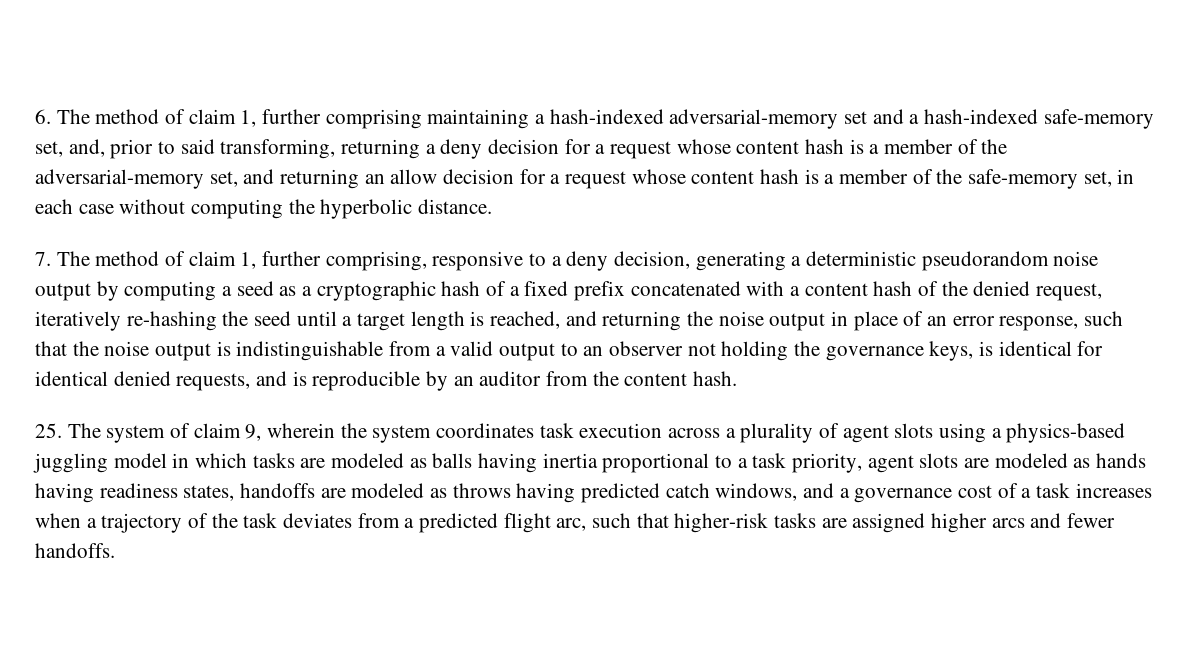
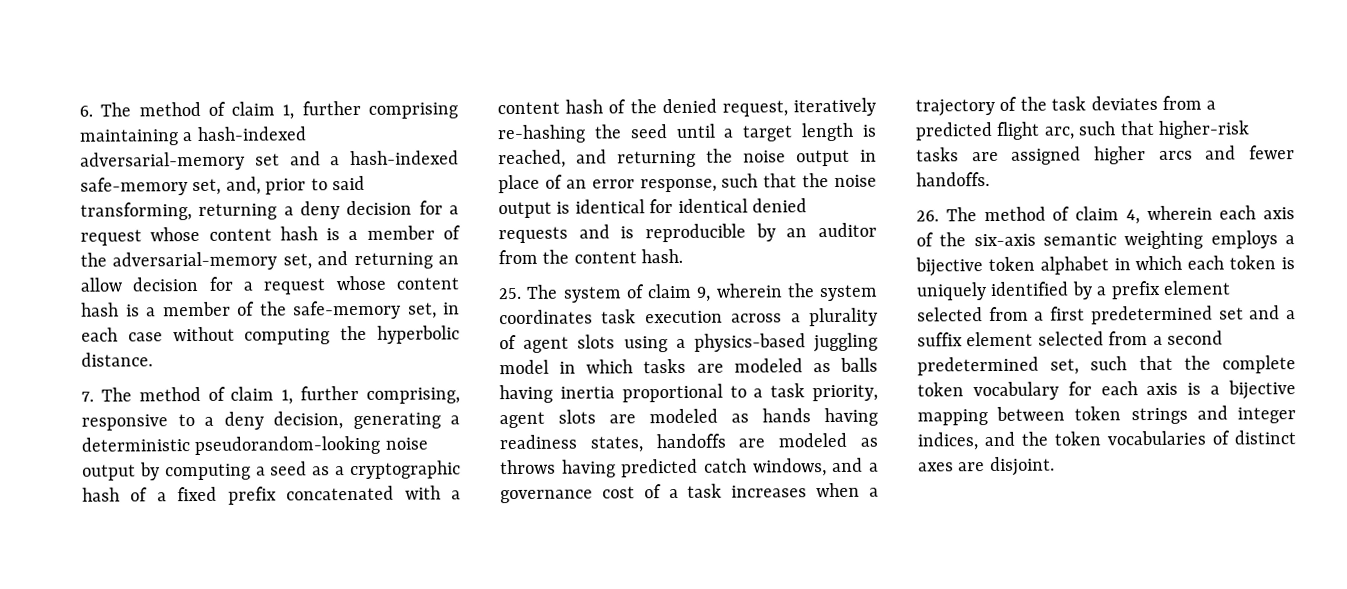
- 7. The method of claim 1, further comprising, responsive to a deny decision, generating a deterministic pseudorandom noise output by computing a seed as a cryptographic hash of a fixed prefix concatenated with a content hash of the denied request, iteratively re-hashing the seed until a target length is reached, and returning the noise output in place of an error response, such that the noise output is indistinguishable from a valid output to an observer not holding the governance keys, is identical for identical denied requests, and is reproducible by an auditor from the content hash.
+ 7. The method of claim 1, further comprising, responsive to a deny decision, generating a deterministic pseudorandom-looking noise output by computing a seed as a cryptographic hash of a fixed prefix concatenated with a content hash of the denied request, iteratively re-hashing the seed until a target length is reached, and returning the noise output in place of an error response, such that the noise output is identical for identical denied requests and is reproducible by an auditor from the content hash.
+ 26. The method of claim 4, wherein each axis of the six-axis semantic weighting employs a bijective token alphabet in which each token is uniquely identified by a prefix element selected from a first predetermined set and a suffix element selected from a second predetermined set, such that the complete token vocabulary for each axis is a bijective mapping between token strings and integer indices, and the token vocabularies of distinct axes are disjoint.

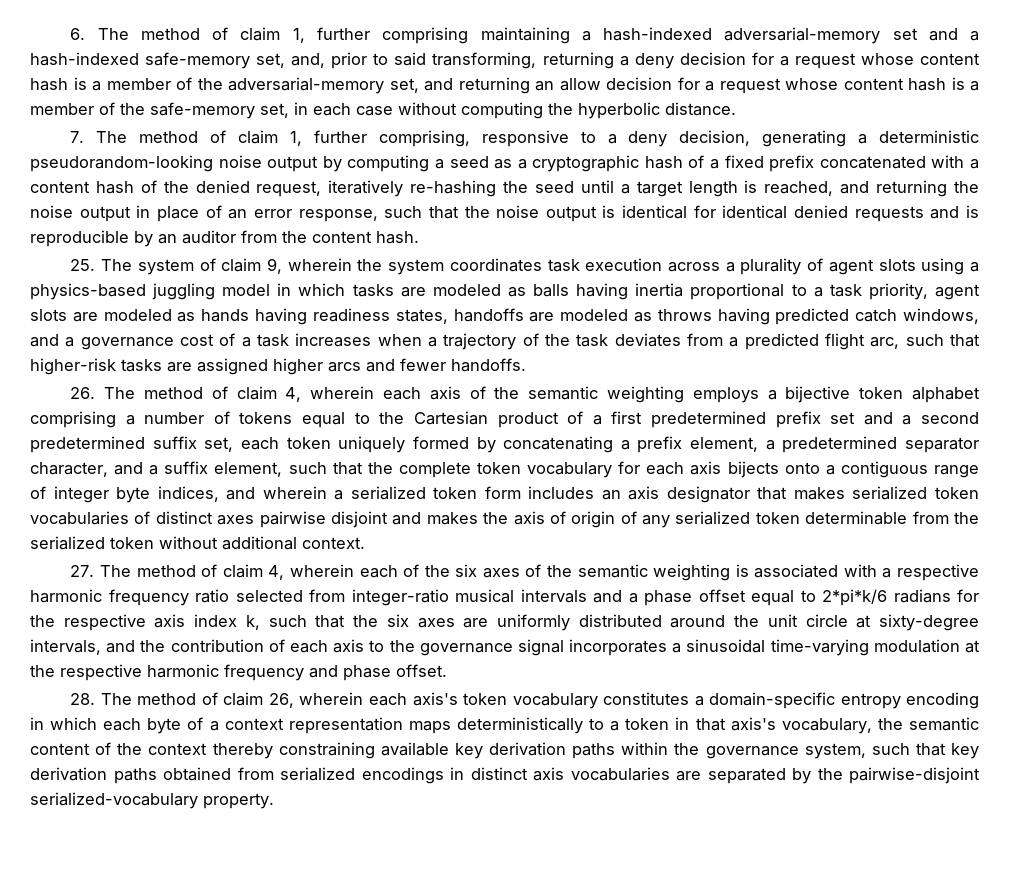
- 26. The method of claim 4, wherein each axis of the six-axis semantic weighting employs a bijective token alphabet in which each token is uniquely identified by a prefix element selected from a first predetermined set and a suffix element selected from a second predetermined set, such that the complete token vocabulary for each axis is a bijective mapping between token strings and integer indices, and the token vocabularies of distinct axes are disjoint.
+ 26. The method of claim 4, wherein each axis of the semantic weighting employs a bijective token alphabet comprising a number of tokens equal to the Cartesian product of a first predetermined prefix set and a second predetermined suffix set, each token uniquely formed by concatenating a prefix element, a predetermined separator character, and a suffix element, such that the complete token vocabulary for each axis bijects onto a contiguous range of integer byte indices, and wherein a serialized token form includes an axis designator that makes serialized token vocabularies of distinct axes pairwise disjoint and makes the axis of origin of any serialized token determinable from the serialized token without additional context.
+ 27. The method of claim 4, wherein each of the six axes of the semantic weighting is associated with a respective harmonic frequency ratio selected from integer-ratio musical intervals and a phase offset equal to 2*pi*k/6 radians for the respective axis index k, such that the six axes are uniformly distributed around the unit circle at sixty-degree intervals, and the contribution of each axis to the governance signal incorporates a sinusoidal time-varying modulation at the respective harmonic frequency and phase offset.
+ 28. The method of claim 26, wherein each axis's token vocabulary constitutes a domain-specific entropy encoding in which each byte of a context representation maps deterministically to a token in that axis's vocabulary, the semantic content of the context thereby constraining available key derivation paths within the governance system, such that key derivation paths obtained from serialized encodings in distinct axis vocabularies are separated by the pairwise-disjoint serialized-vocabulary property.

